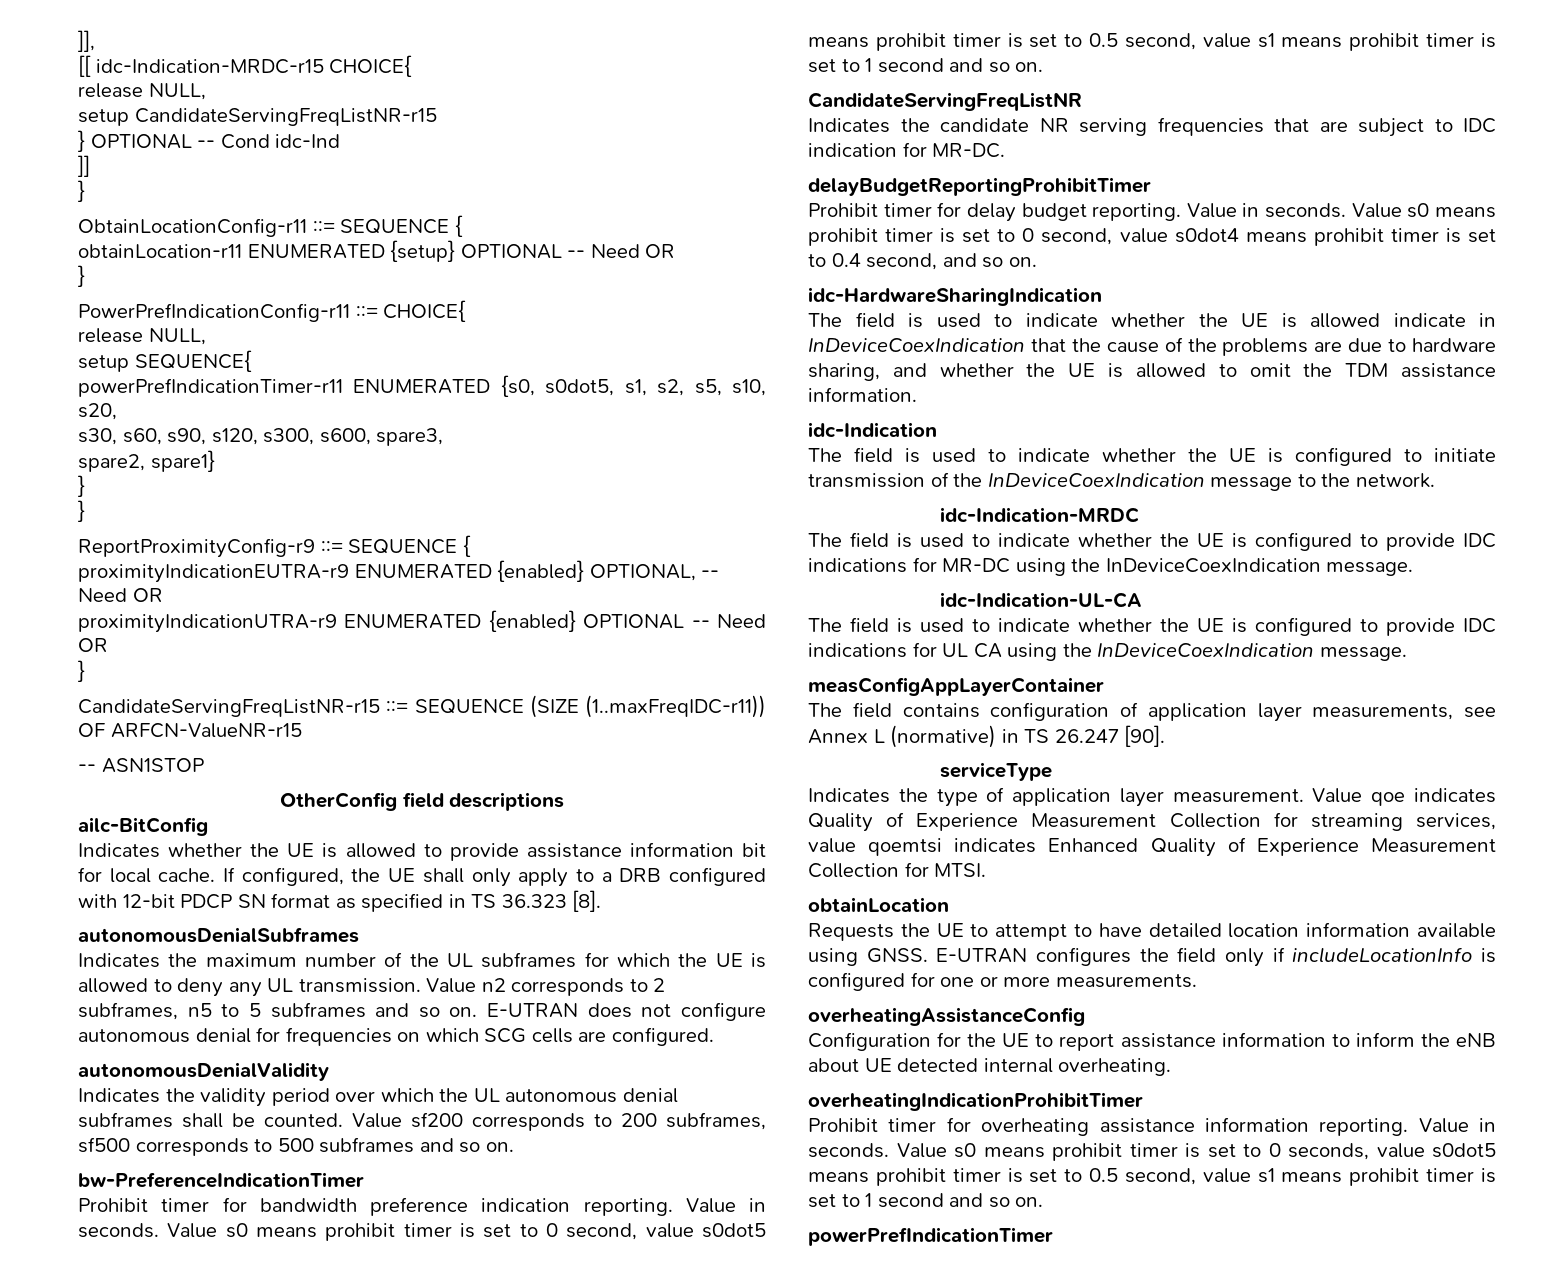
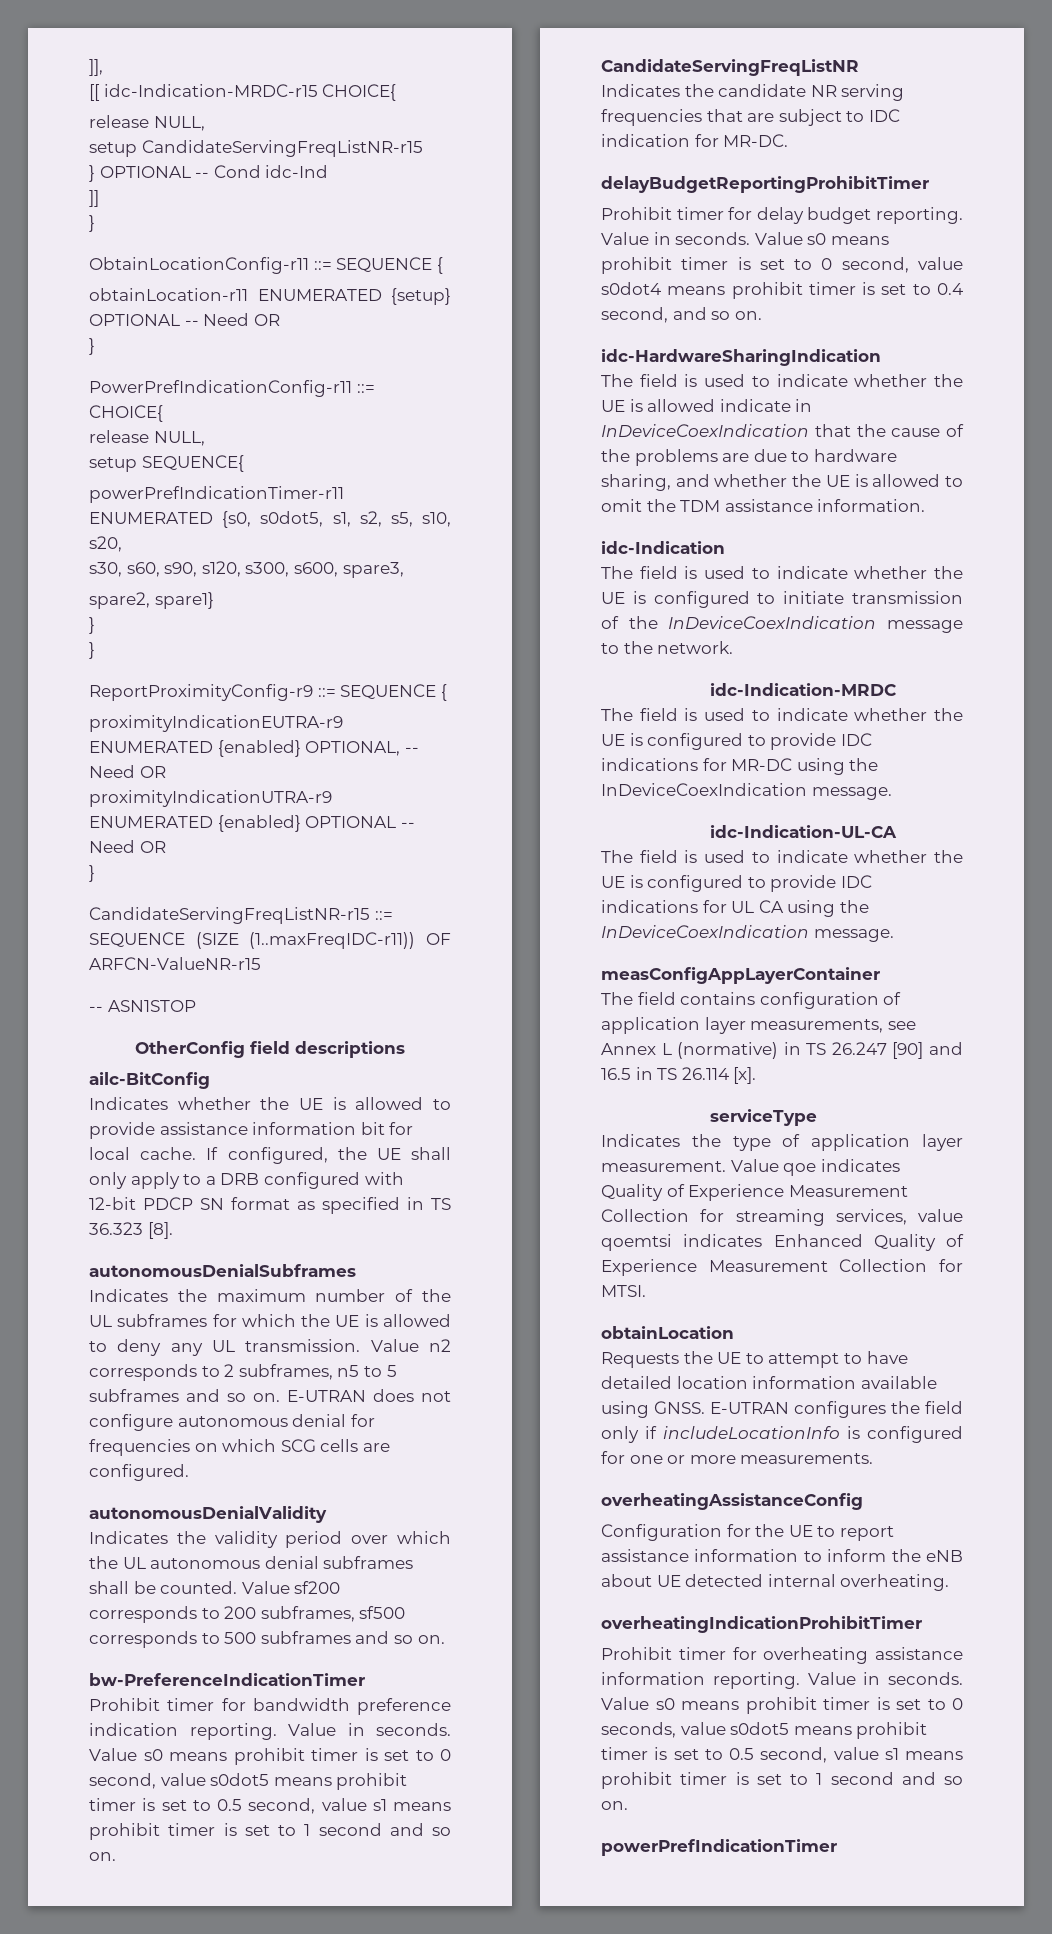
- The field contains configuration of application layer measurements, see Annex L (normative) in TS 26.247 [90].
+ The field contains configuration of application layer measurements, see Annex L (normative) in TS 26.247 [90] and 16.5 in TS 26.114 [x].

